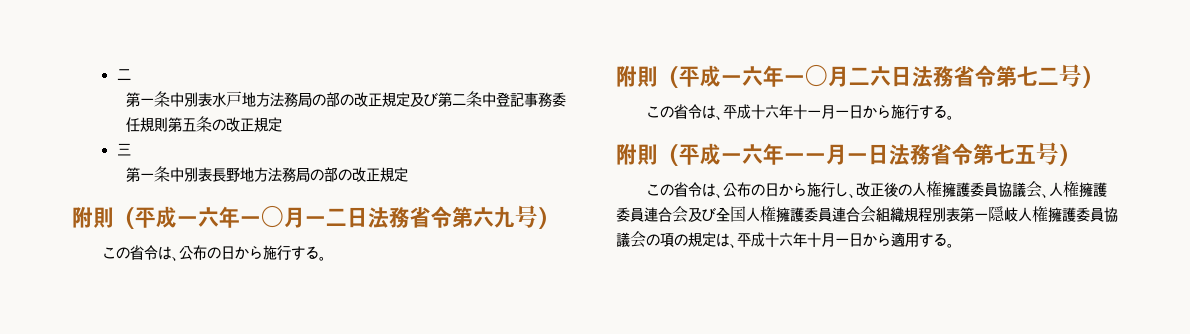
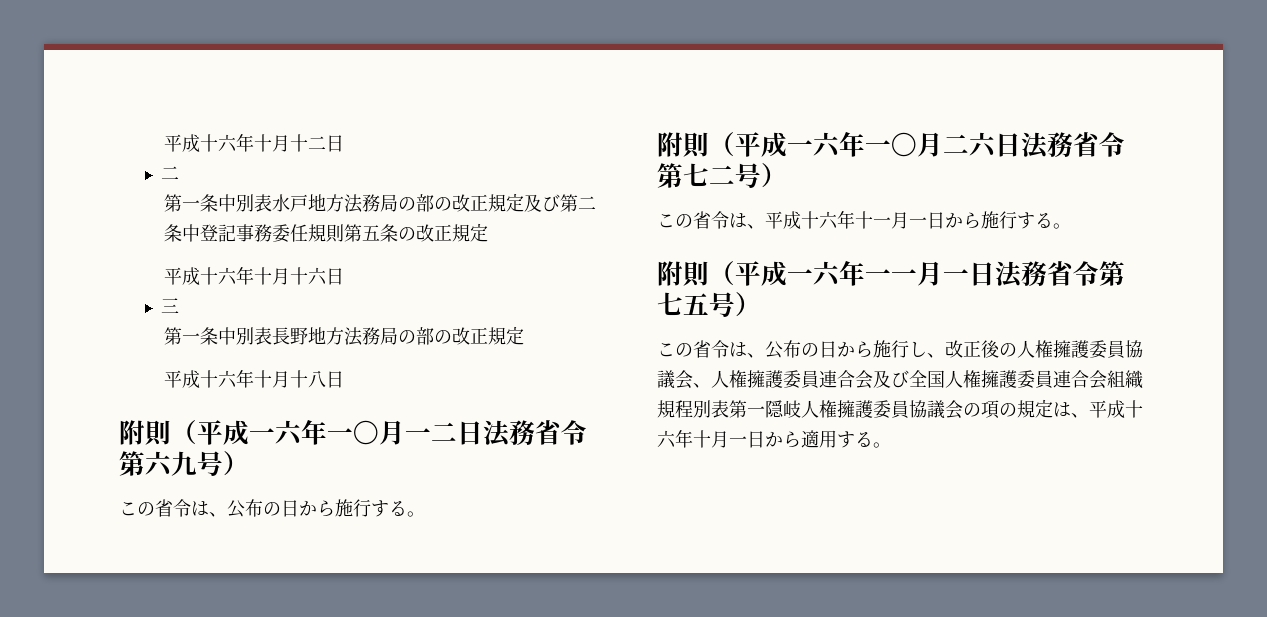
+ 平成十六年十月十二日
+ 平成十六年十月十六日
+ 平成十六年十月十八日

